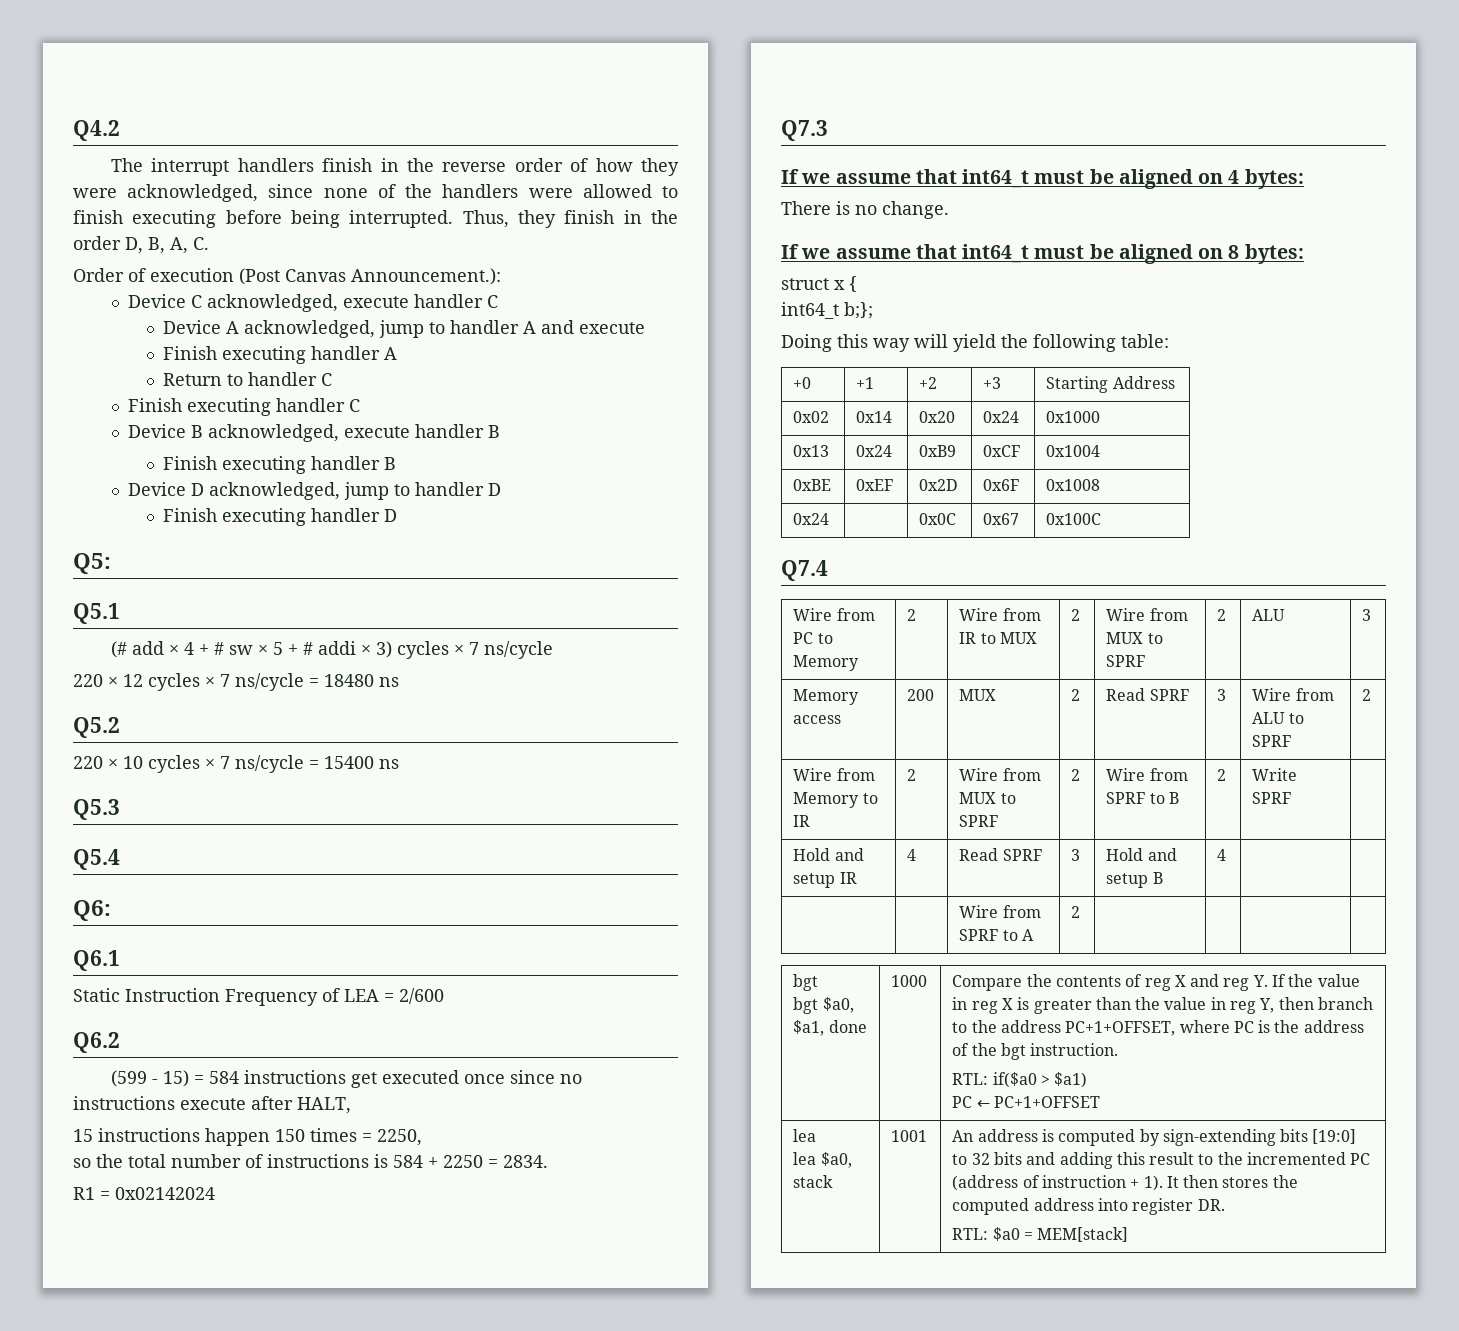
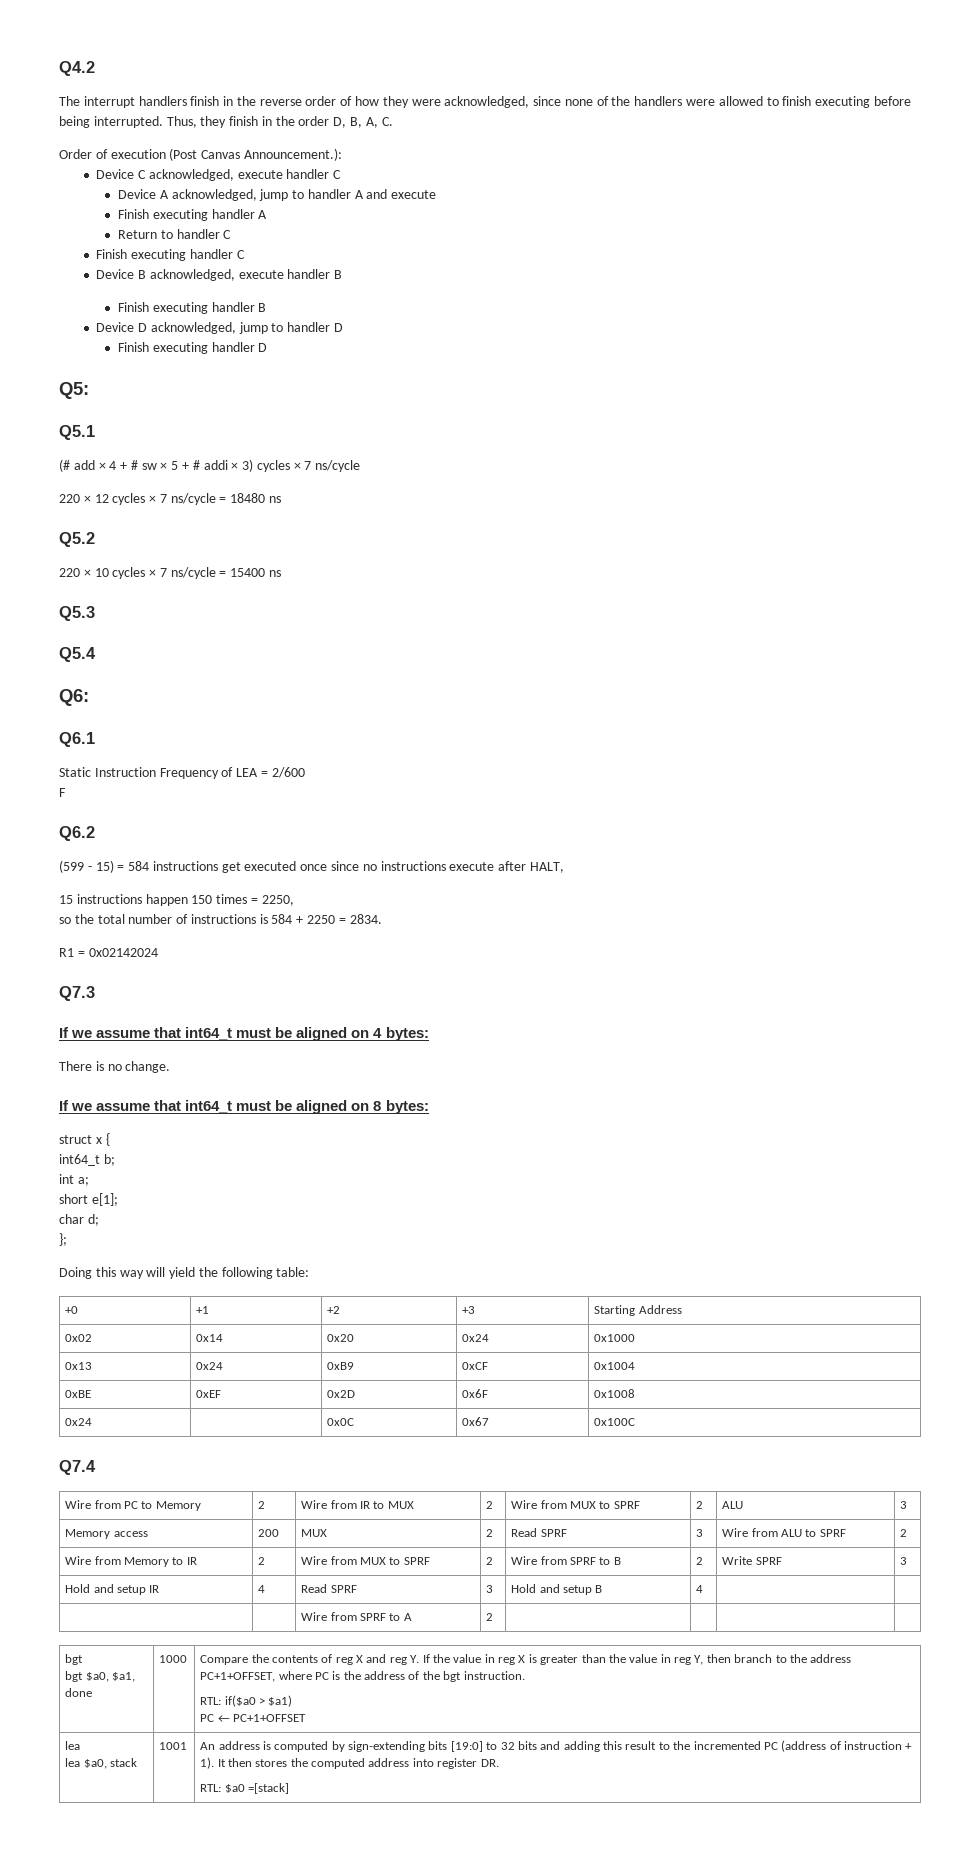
+ F
- int64_t b;};
+ int64_t b;
+ int a;
+ short e[1];
+ char d;
+ };
- Wire from Memory to IR | 2 | Wire from MUX to SPRF | 2 | Wire from SPRF to B | 2 | Write SPRF |
+ Wire from Memory to IR | 2 | Wire from MUX to SPRF | 2 | Wire from SPRF to B | 2 | Write SPRF | 3
- RTL: $a0 = MEM[stack]
+ RTL: $a0 =[stack]

